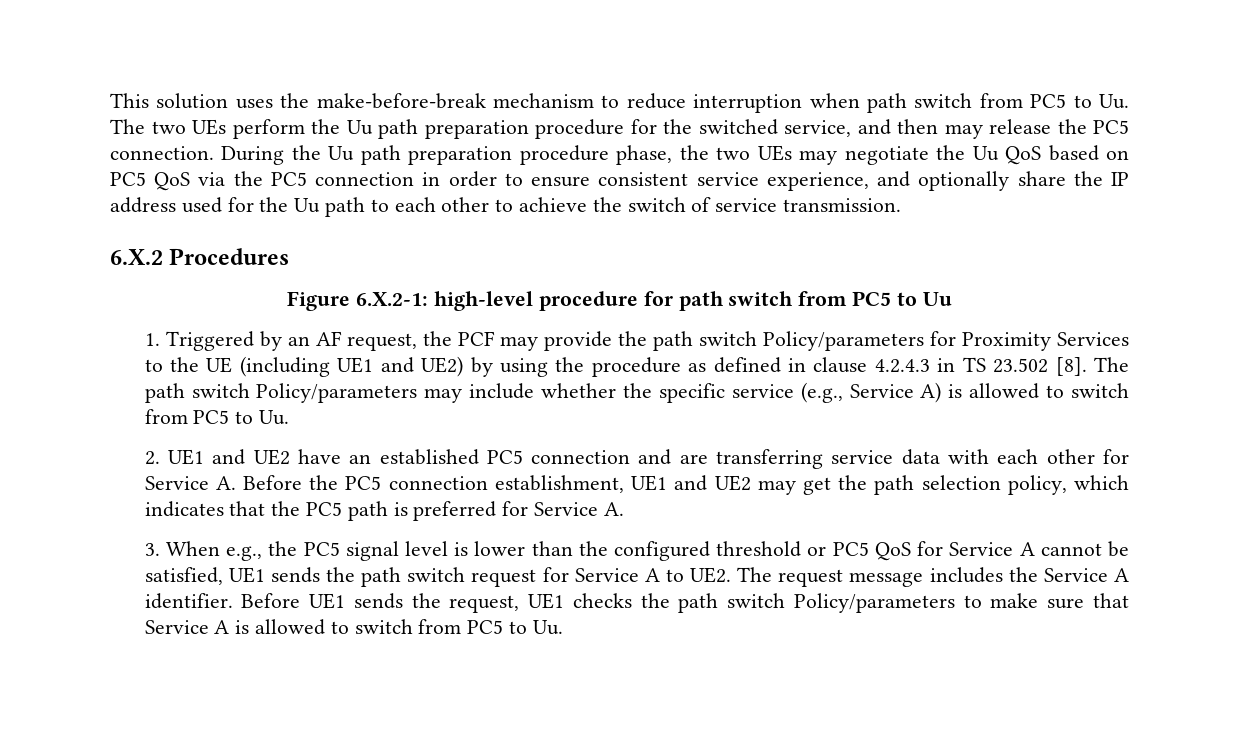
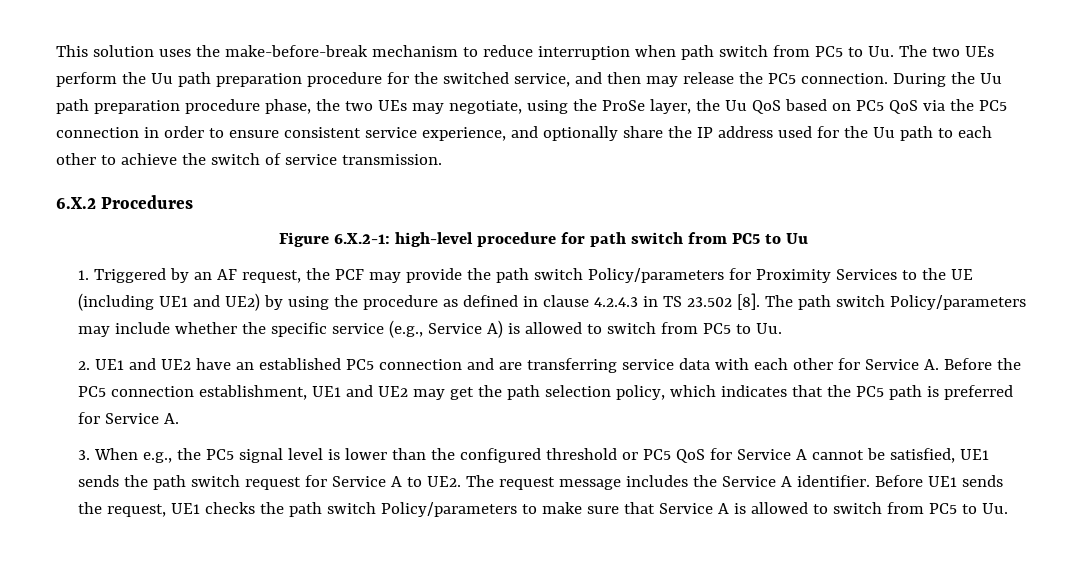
- During the Uu path preparation procedure phase, the two UEs may negotiate the Uu QoS based on PC5 QoS via the PC5 connection in order to ensure consistent service experience, and optionally share the IP address used for the Uu path to each other to achieve the switch of service transmission.
+ During the Uu path preparation procedure phase, the two UEs may negotiate, using the ProSe layer, the Uu QoS based on PC5 QoS via the PC5 connection in order to ensure consistent service experience, and optionally share the IP address used for the Uu path to each other to achieve the switch of service transmission.

